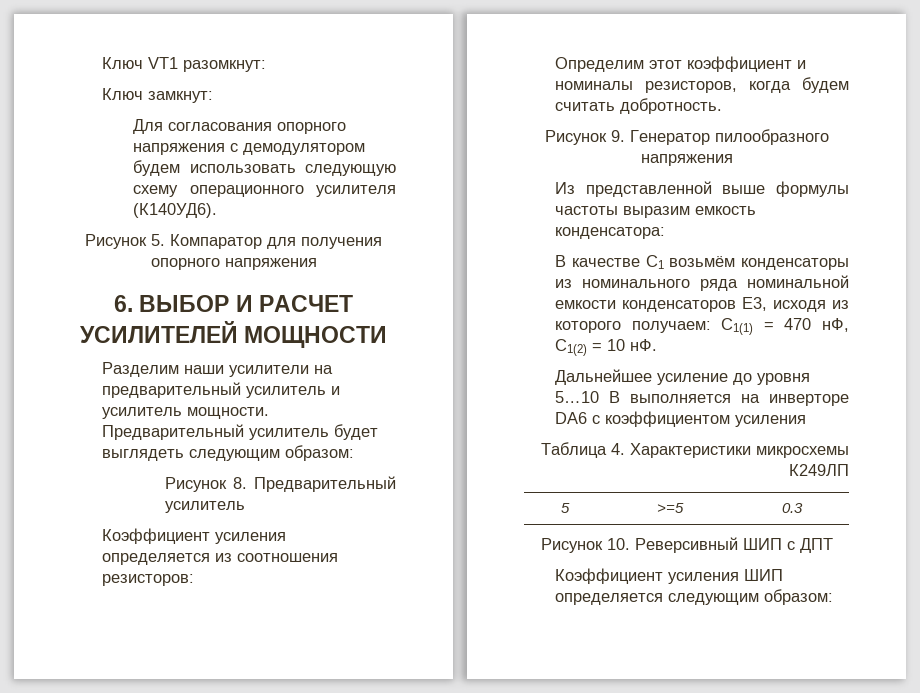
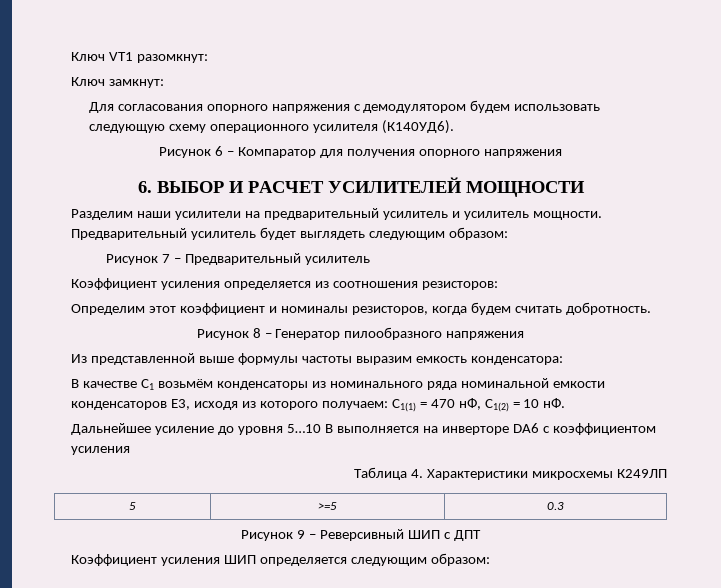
- Рисунок 5. Компаратор для получения опорного напряжения
+ Рисунок 6 – Компаратор для получения опорного напряжения
- Рисунок 8. Предварительный усилитель
+ Рисунок 7 – Предварительный усилитель
- Рисунок 9. Генератор пилообразного напряжения
+ Рисунок 8 – Генератор пилообразного напряжения
- Рисунок 10. Реверсивный ШИП с ДПТ
+ Рисунок 9 – Реверсивный ШИП с ДПТ

